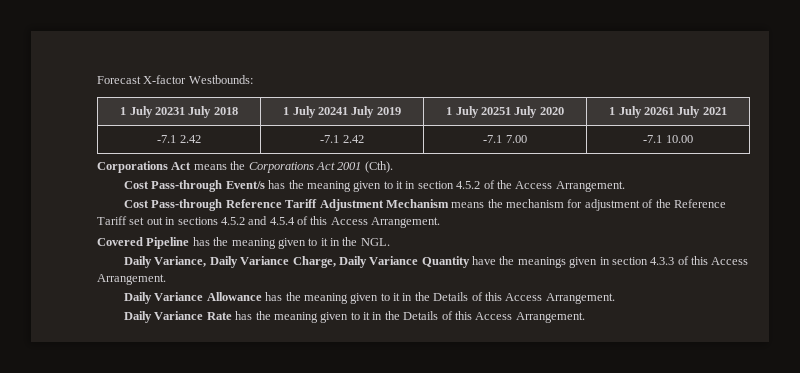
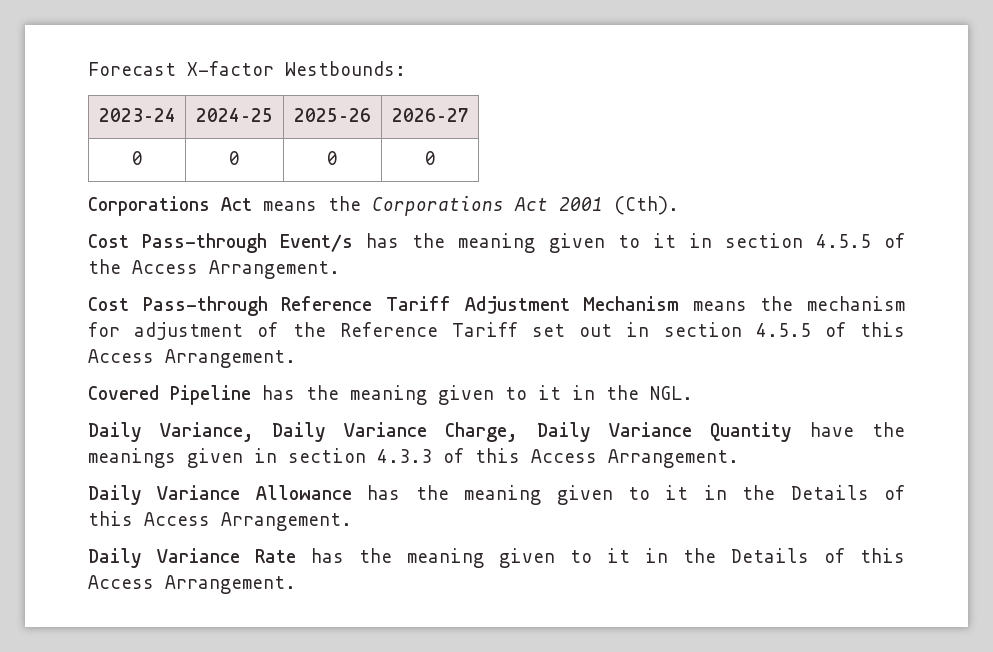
- 1 July 20231 July 2018 | 1 July 20241 July 2019 | 1 July 20251 July 2020 | 1 July 20261 July 2021
- -7.1 2.42 | -7.1 2.42 | -7.1 7.00 | -7.1 10.00
+ 2023–24 | 2024–25 | 2025–26 | 2026–27
+ 0 | 0 | 0 | 0
- Cost Pass-through Event/s has the meaning given to it in section 4.5.2 of the Access Arrangement.
+ Cost Pass-through Event/s has the meaning given to it in section 4.5.5 of the Access Arrangement.
- Cost Pass-through Reference Tariff Adjustment Mechanism means the mechanism for adjustment of the Reference Tariff set out in sections 4.5.2 and 4.5.4 of this Access Arrangement.
+ Cost Pass-through Reference Tariff Adjustment Mechanism means the mechanism for adjustment of the Reference Tariff set out in section 4.5.5 of this Access Arrangement.

